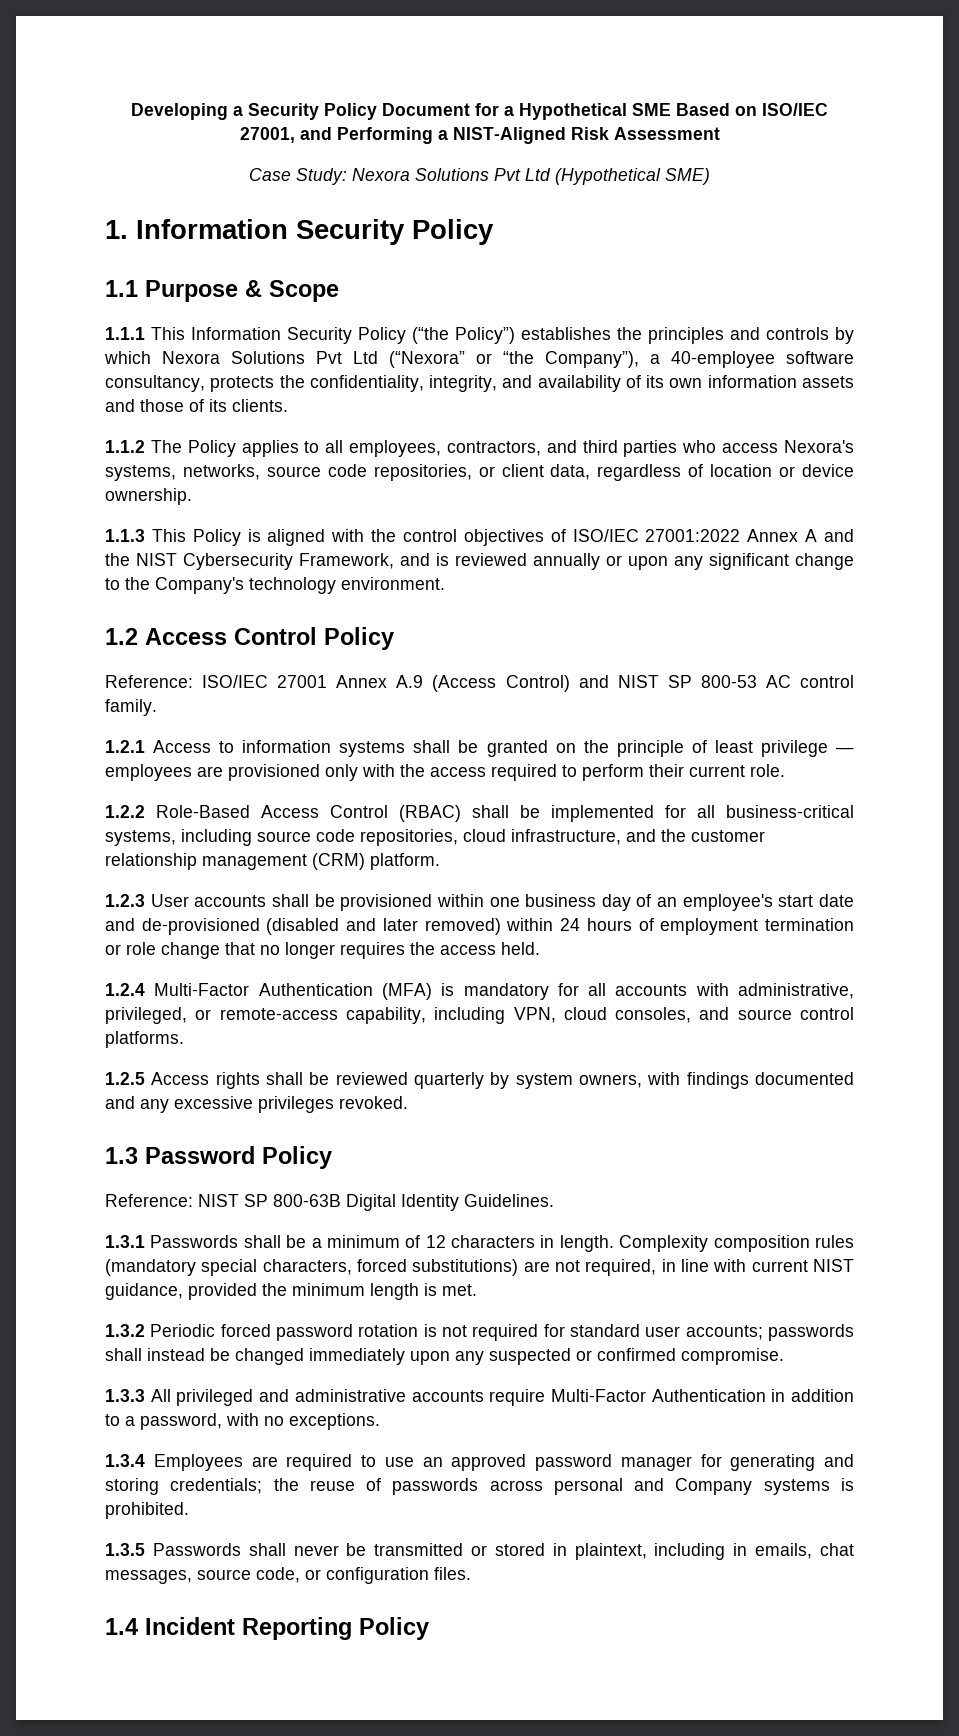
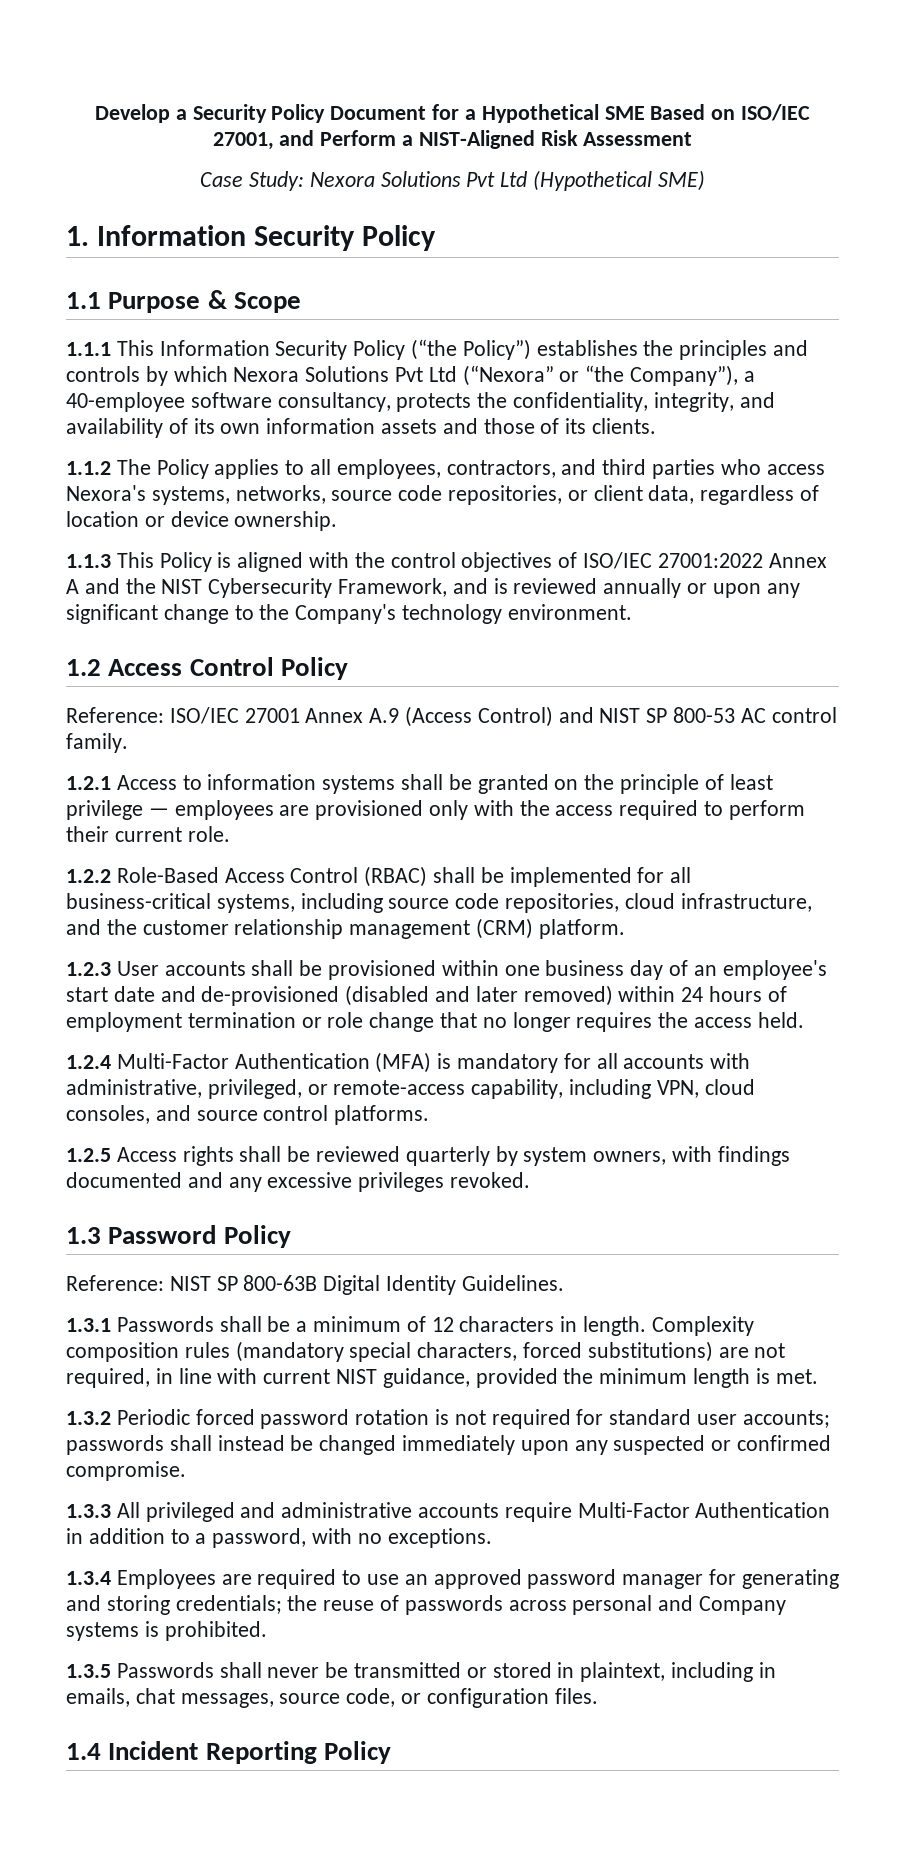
- Developing a Security Policy Document for a Hypothetical SME Based on ISO/IEC 27001, and Performing a NIST-Aligned Risk Assessment
+ Develop a Security Policy Document for a Hypothetical SME Based on ISO/IEC 27001, and Perform a NIST-Aligned Risk Assessment

